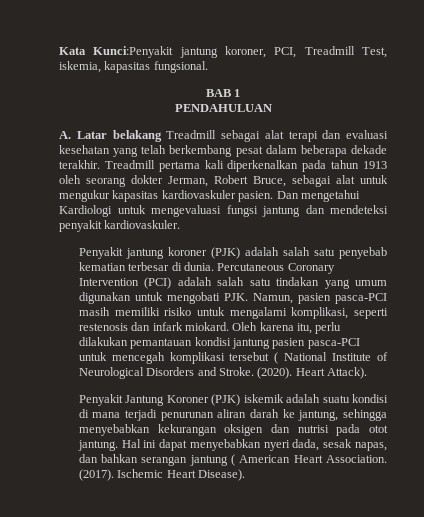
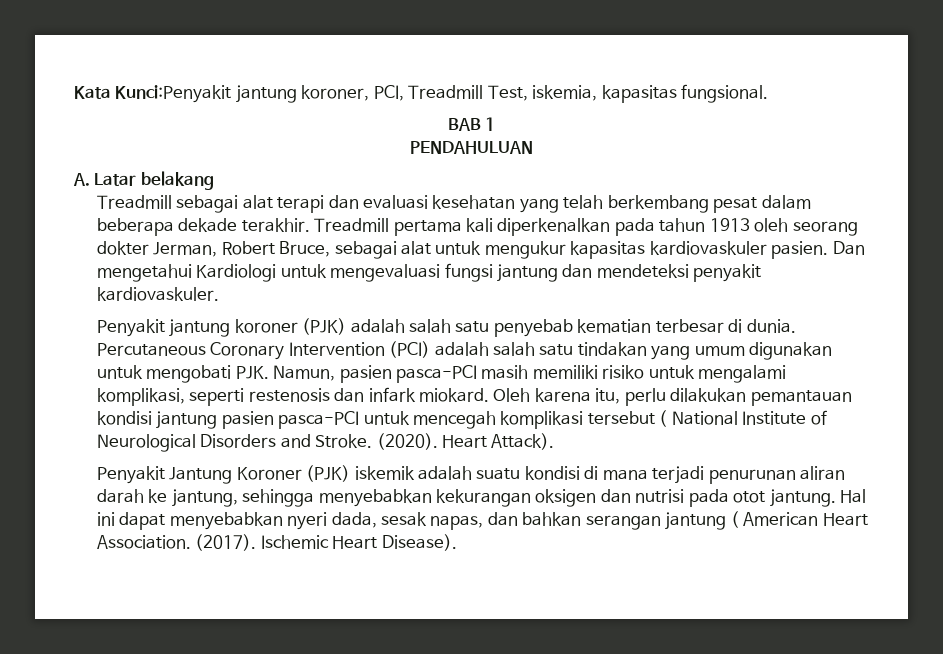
- A. Latar belakang Treadmill sebagai alat terapi dan evaluasi kesehatan yang telah berkembang pesat dalam beberapa dekade terakhir.
+ A. Latar belakang
+ Treadmill sebagai alat terapi dan evaluasi kesehatan yang telah berkembang pesat dalam beberapa dekade terakhir.

